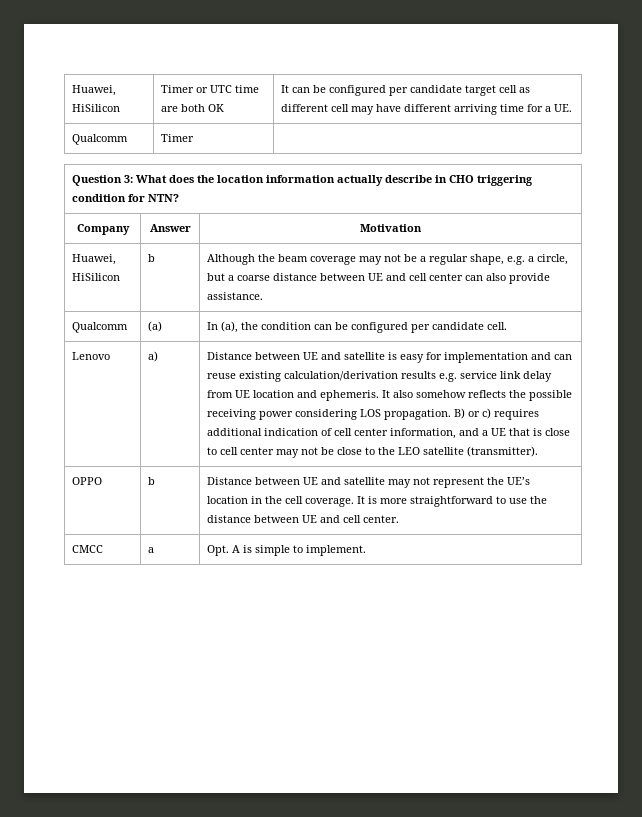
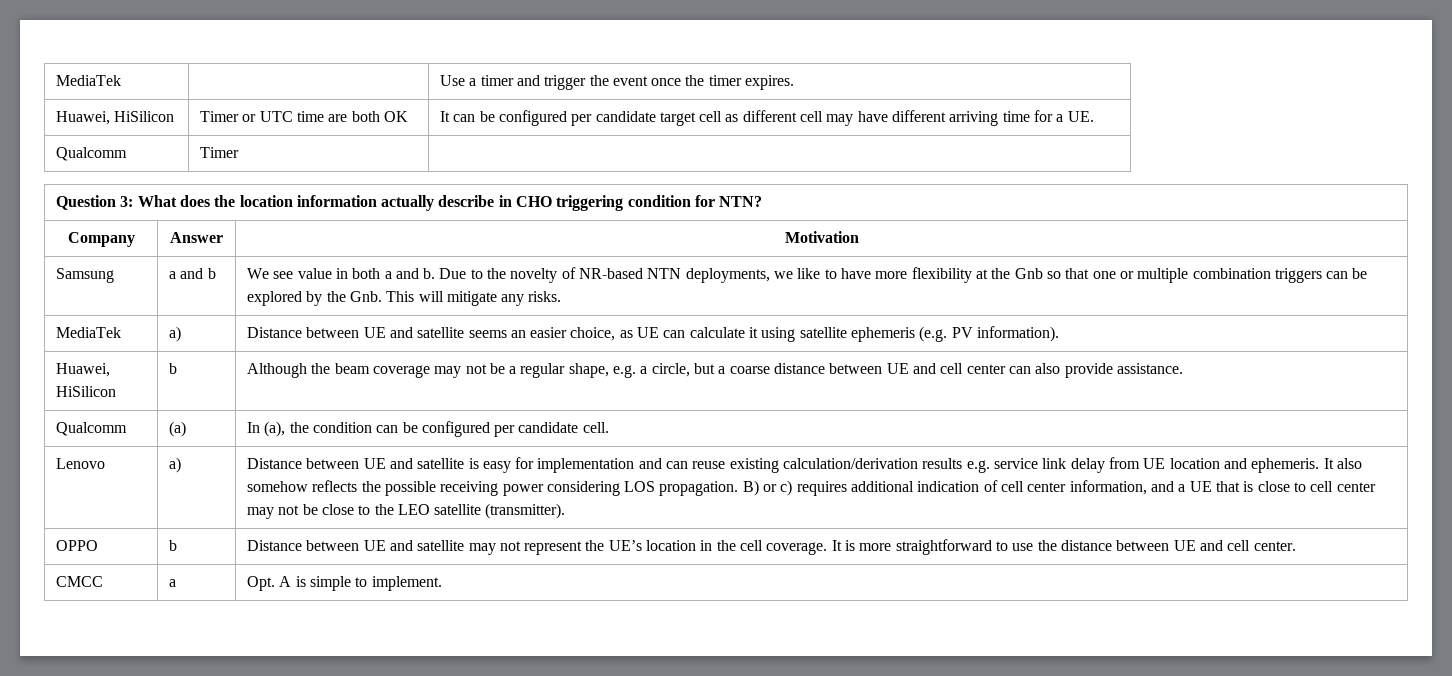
+ MediaTek | | Use a timer and trigger the event once the timer expires.
+ Samsung | a and b | We see value in both a and b. Due to the novelty of NR-based NTN deployments, we like to have more flexibility at the Gnb so that one or multiple combination triggers can be explored by the Gnb. This will mitigate any risks.
+ MediaTek | a) | Distance between UE and satellite seems an easier choice, as UE can calculate it using satellite ephemeris (e.g. PV information).

